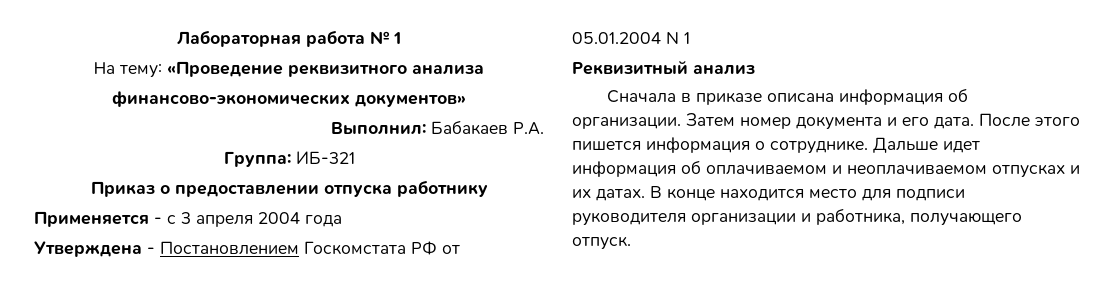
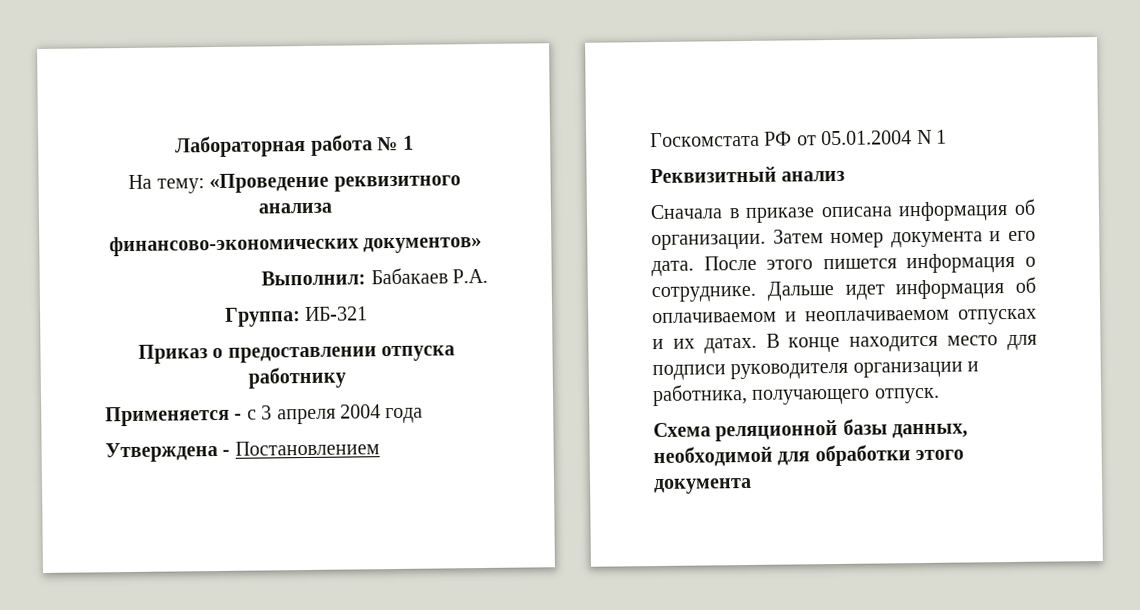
+ Схема реляционной базы данных, необходимой для обработки этого документа

